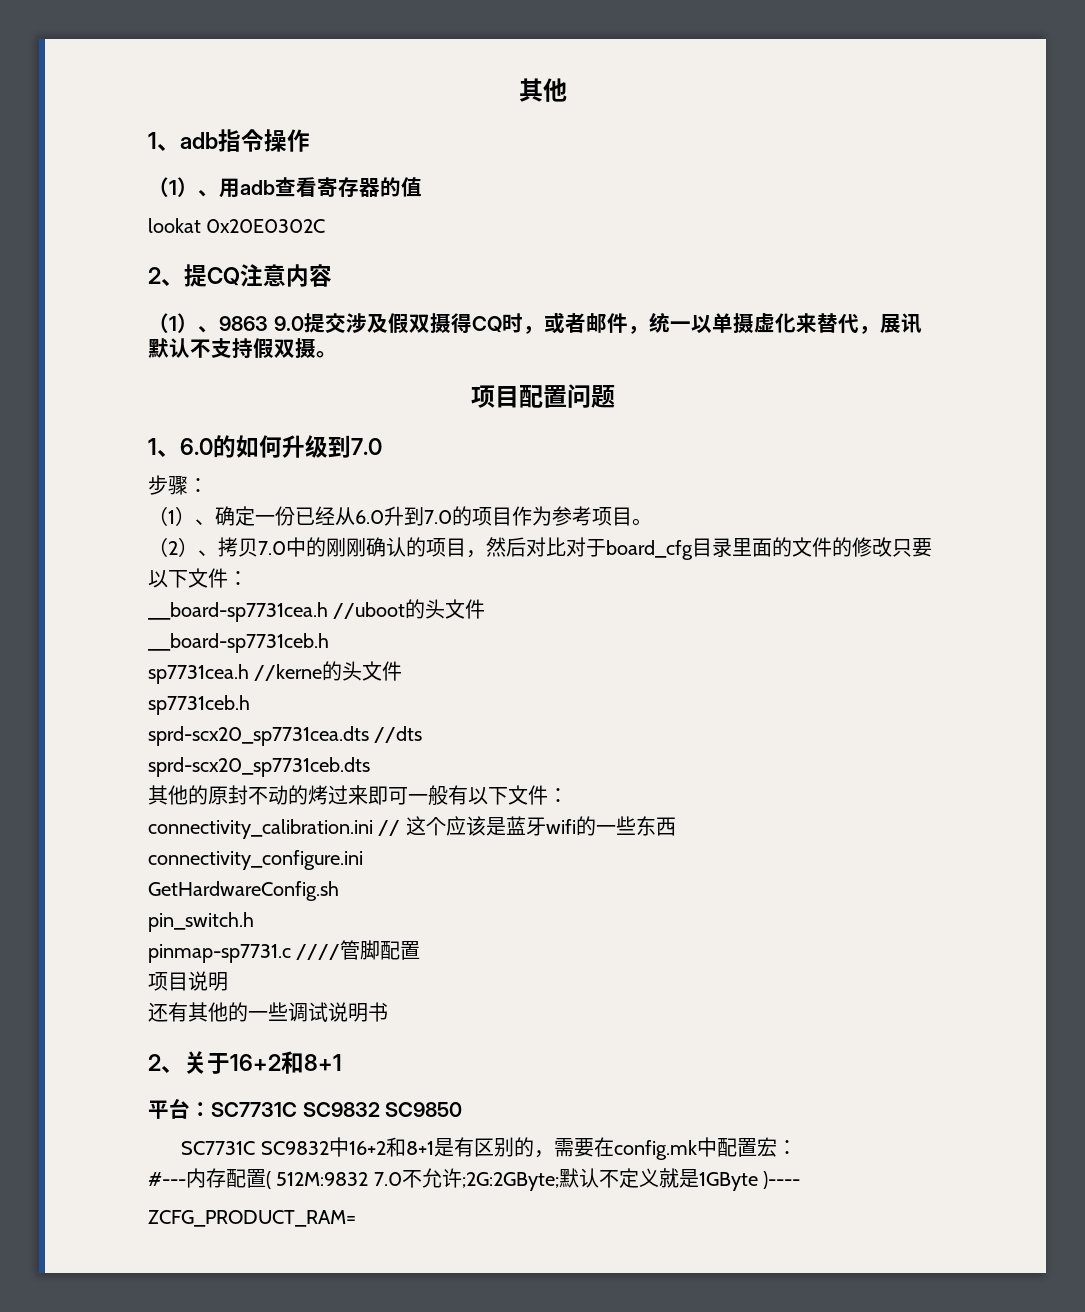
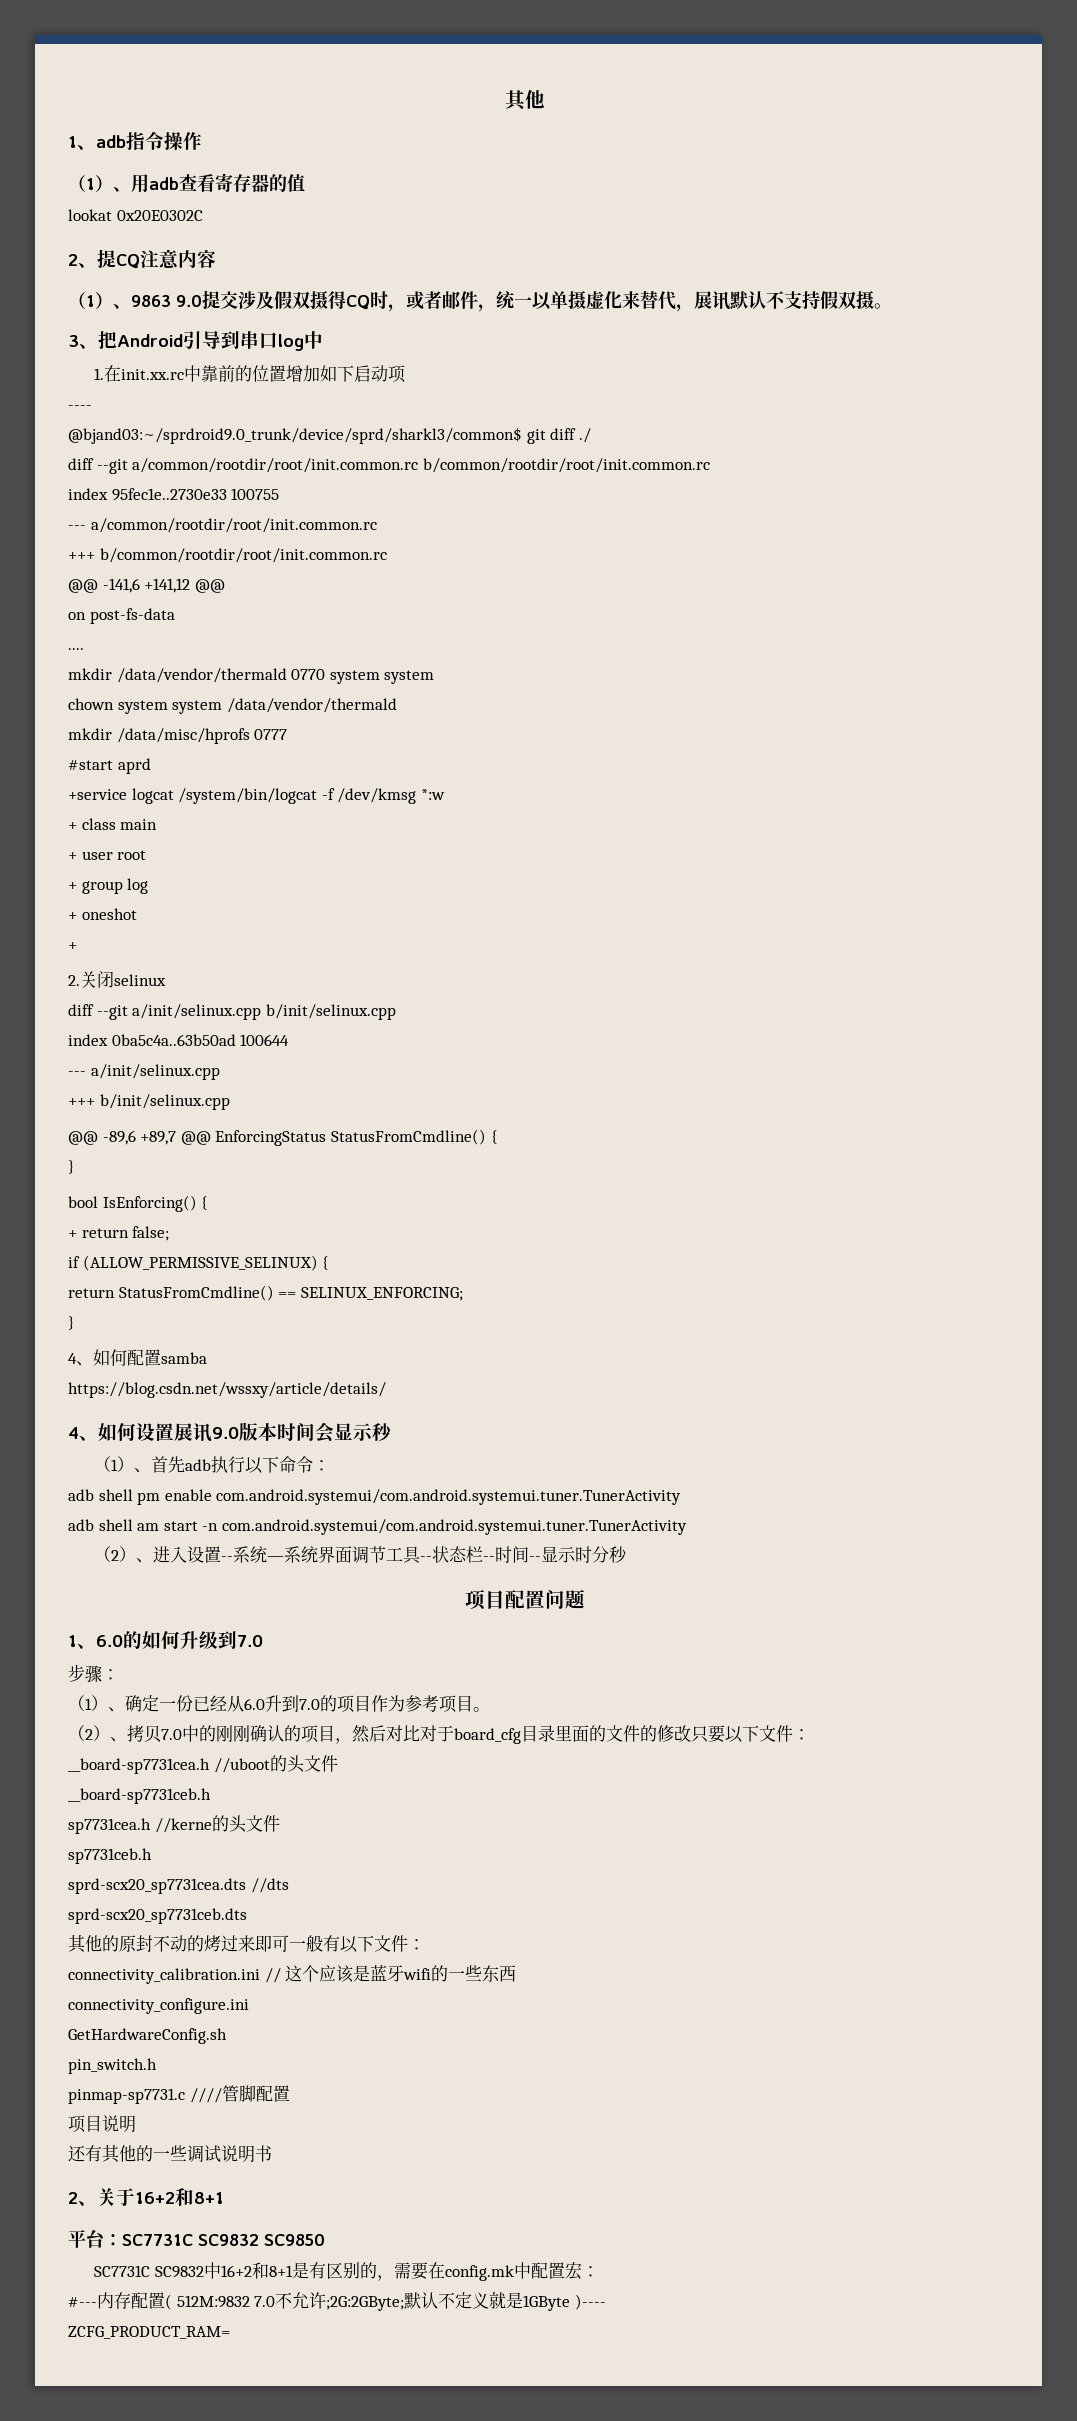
+ 3、把Android引导到串口log中
+ 1.在init.xx.rc中靠前的位置增加如下启动项
+ ----
+ @bjand03:~/sprdroid9.0_trunk/device/sprd/sharkl3/common$ git diff ./
+ diff --git a/common/rootdir/root/init.common.rc b/common/rootdir/root/init.common.rc
+ index 95fec1e..2730e33 100755
+ --- a/common/rootdir/root/init.common.rc
+ +++ b/common/rootdir/root/init.common.rc
+ @@ -141,6 +141,12 @@
+ on post-fs-data
+ ....
+ mkdir /data/vendor/thermald 0770 system system
+ chown system system /data/vendor/thermald
+ mkdir /data/misc/hprofs 0777
+ #start aprd
+ +service logcat /system/bin/logcat -f /dev/kmsg *:w
+ + class main
+ + user root
+ + group log
+ + oneshot
+ +
+ 2.关闭selinux
+ diff --git a/init/selinux.cpp b/init/selinux.cpp
+ index 0ba5c4a..63b50ad 100644
+ --- a/init/selinux.cpp
+ +++ b/init/selinux.cpp
+ @@ -89,6 +89,7 @@ EnforcingStatus StatusFromCmdline() {
+ }
+ bool IsEnforcing() {
+ + return false;
+ if (ALLOW_PERMISSIVE_SELINUX) {
+ return StatusFromCmdline() == SELINUX_ENFORCING;
+ }
+ 4、如何配置samba
+ https://blog.csdn.net/wssxy/article/details/
+ 4、如何设置展讯9.0版本时间会显示秒
+ （1）、首先adb执行以下命令：
+ adb shell pm enable com.android.systemui/com.android.systemui.tuner.TunerActivity
+ adb shell am start -n com.android.systemui/com.android.systemui.tuner.TunerActivity
+ （2）、进入设置--系统—系统界面调节工具--状态栏--时间--显示时分秒

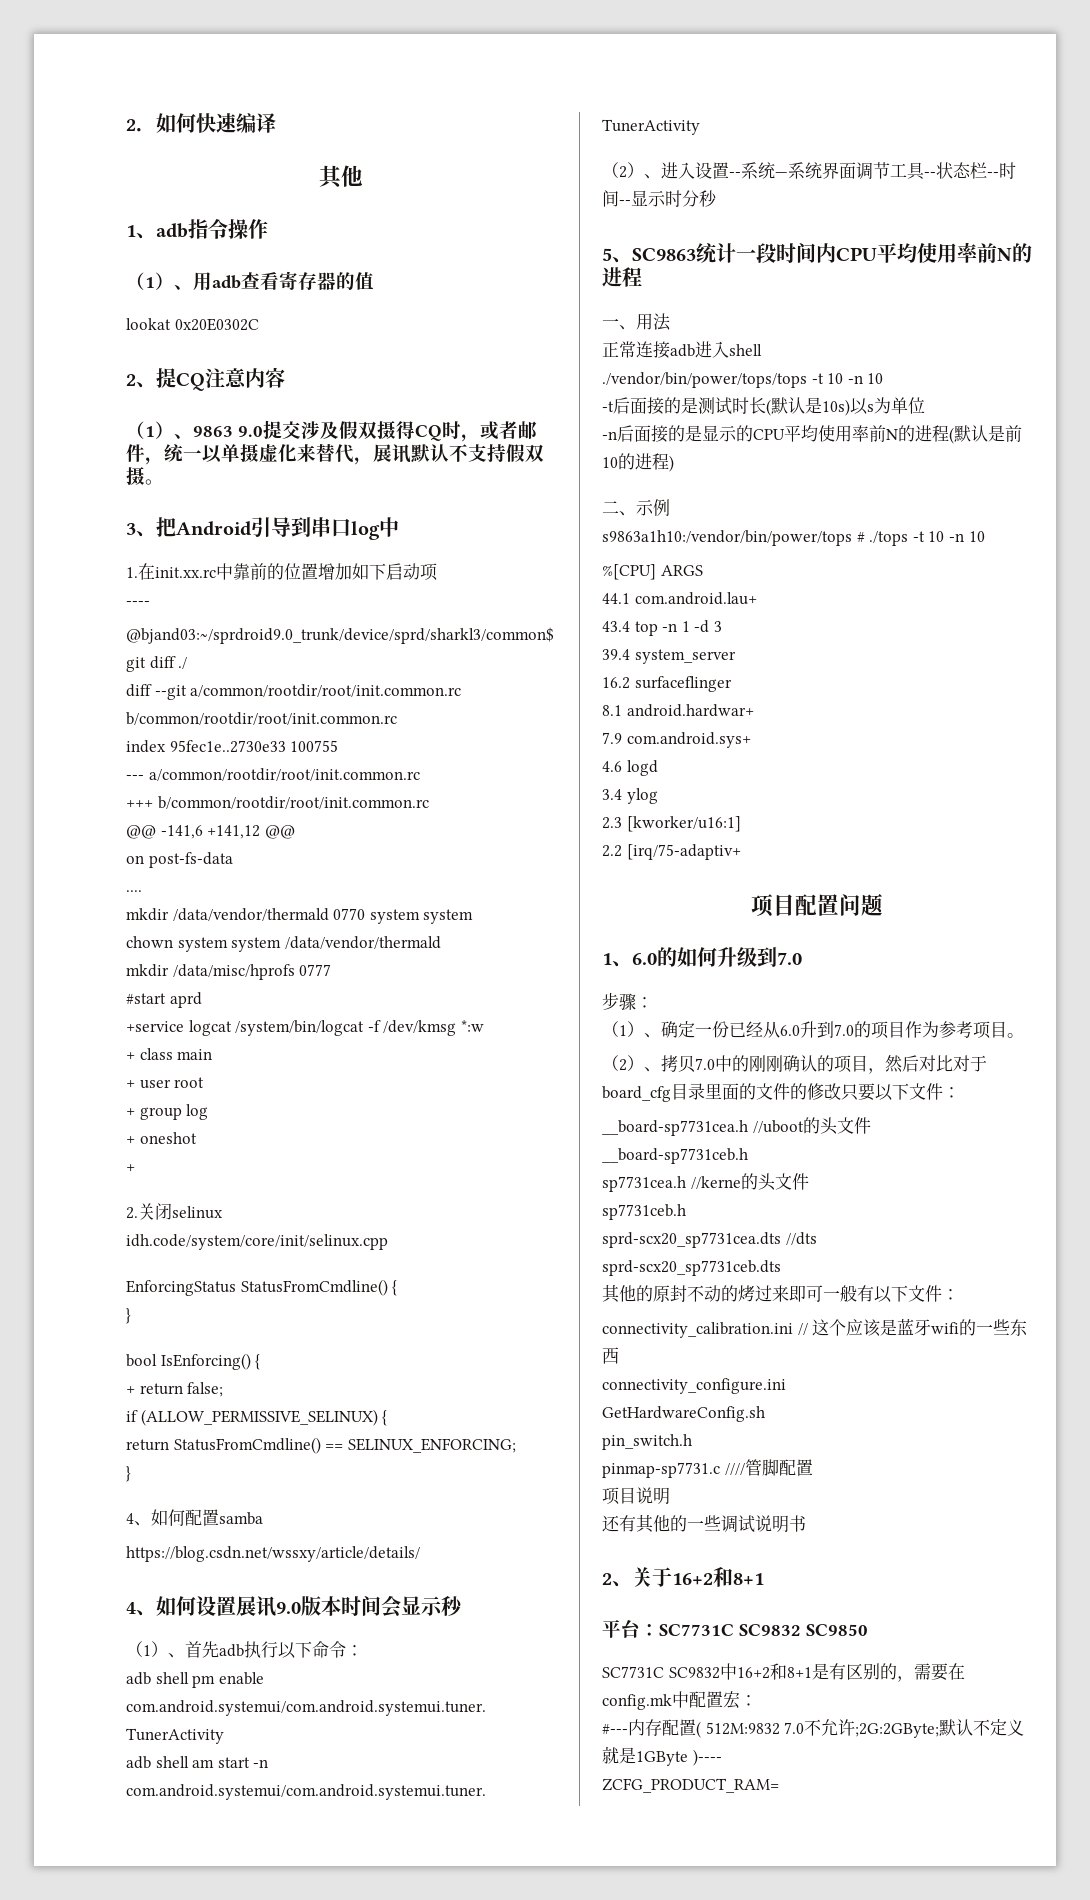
+ 2．如何快速编译
- diff --git a/init/selinux.cpp b/init/selinux.cpp
- index 0ba5c4a..63b50ad 100644
- --- a/init/selinux.cpp
- +++ b/init/selinux.cpp
- @@ -89,6 +89,7 @@ EnforcingStatus StatusFromCmdline() {
+ idh.code/system/core/init/selinux.cpp
+ EnforcingStatus StatusFromCmdline() {
+ 5、SC9863统计一段时间内CPU平均使用率前N的进程
+ 一、用法
+ 正常连接adb进入shell
+ ./vendor/bin/power/tops/tops -t 10 -n 10
+ -t后面接的是测试时长(默认是10s)以s为单位
+ -n后面接的是显示的CPU平均使用率前N的进程(默认是前10的进程)
+ 二、示例
+ s9863a1h10:/vendor/bin/power/tops # ./tops -t 10 -n 10
+ %[CPU] ARGS
+ 44.1 com.android.lau+
+ 43.4 top -n 1 -d 3
+ 39.4 system_server
+ 16.2 surfaceflinger
+ 8.1 android.hardwar+
+ 7.9 com.android.sys+
+ 4.6 logd
+ 3.4 ylog
+ 2.3 [kworker/u16:1]
+ 2.2 [irq/75-adaptiv+

